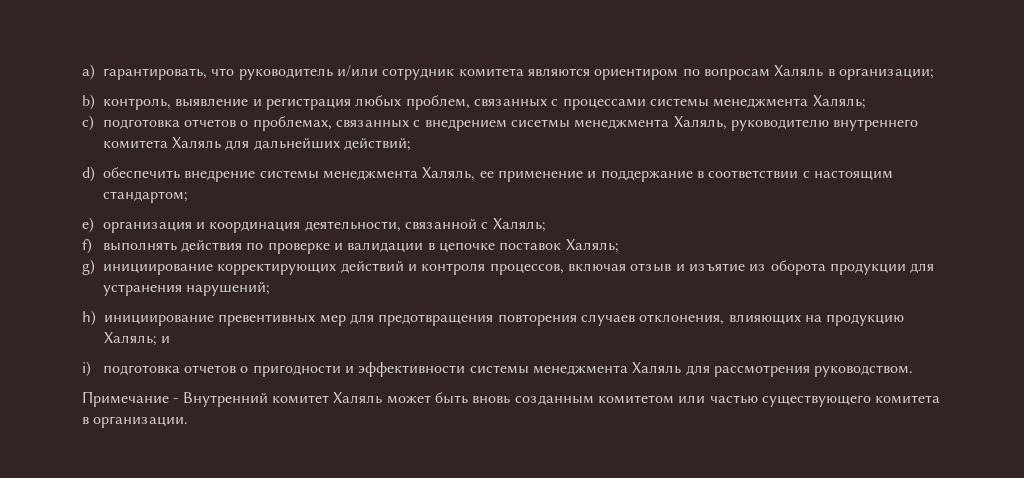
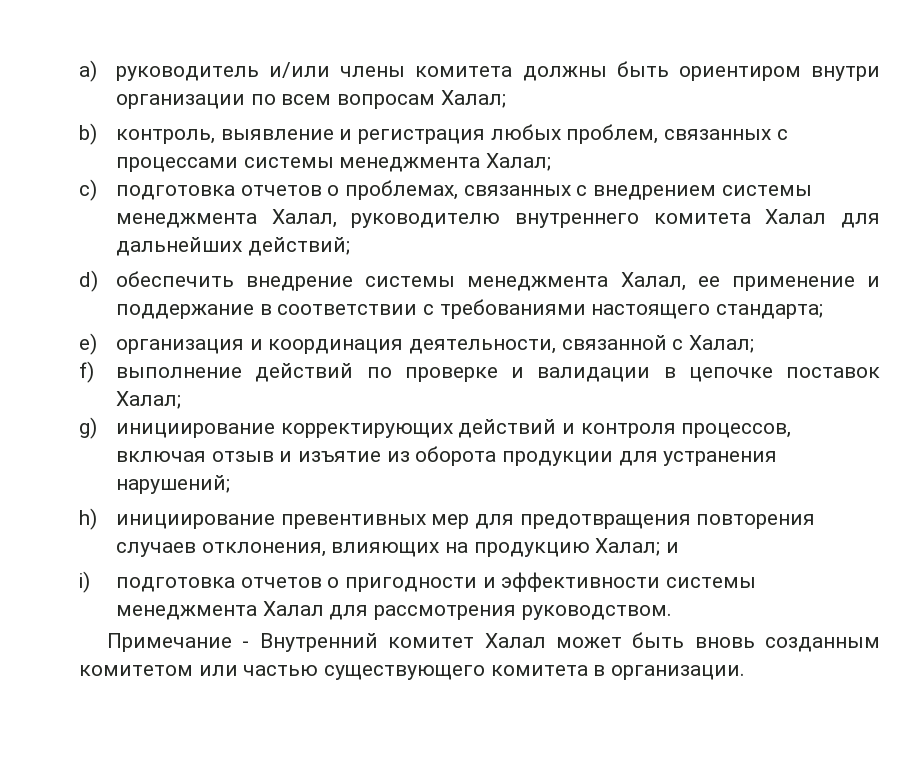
- a) гарантировать, что руководитель и/или сотрудник комитета являются ориентиром по вопросам Халяль в организации;
+ a) руководитель и/или члены комитета должны быть ориентиром внутри организации по всем вопросам Халал;
- b) контроль, выявление и регистрация любых проблем, связанных с процессами системы менеджмента Халяль;
+ b) контроль, выявление и регистрация любых проблем, связанных с процессами системы менеджмента Халал;
- c) подготовка отчетов о проблемах, связанных с внедрением сисетмы менеджмента Халяль, руководителю внутреннего комитета Халяль для дальнейших действий;
+ c) подготовка отчетов о проблемах, связанных с внедрением системы менеджмента Халал, руководителю внутреннего комитета Халал для дальнейших действий;
- d) обеспечить внедрение системы менеджмента Халяль, ее применение и поддержание в соответствии с настоящим стандартом;
+ d) обеспечить внедрение системы менеджмента Халал, ее применение и поддержание в соответствии с требованиями настоящего стандарта;
- e) организация и координация деятельности, связанной с Халяль;
+ e) организация и координация деятельности, связанной с Халал;
- f) выполнять действия по проверке и валидации в цепочке поставок Халяль;
+ f) выполнение действий по проверке и валидации в цепочке поставок Халал;
- h) инициирование превентивных мер для предотвращения повторения случаев отклонения, влияющих на продукцию Халяль; и
+ h) инициирование превентивных мер для предотвращения повторения случаев отклонения, влияющих на продукцию Халал; и
- i) подготовка отчетов о пригодности и эффективности системы менеджмента Халяль для рассмотрения руководством.
+ i) подготовка отчетов о пригодности и эффективности системы менеджмента Халал для рассмотрения руководством.
- Примечание - Внутренний комитет Халяль может быть вновь созданным комитетом или частью существующего комитета в организации.
+ Примечание - Внутренний комитет Халал может быть вновь созданным комитетом или частью существующего комитета в организации.

